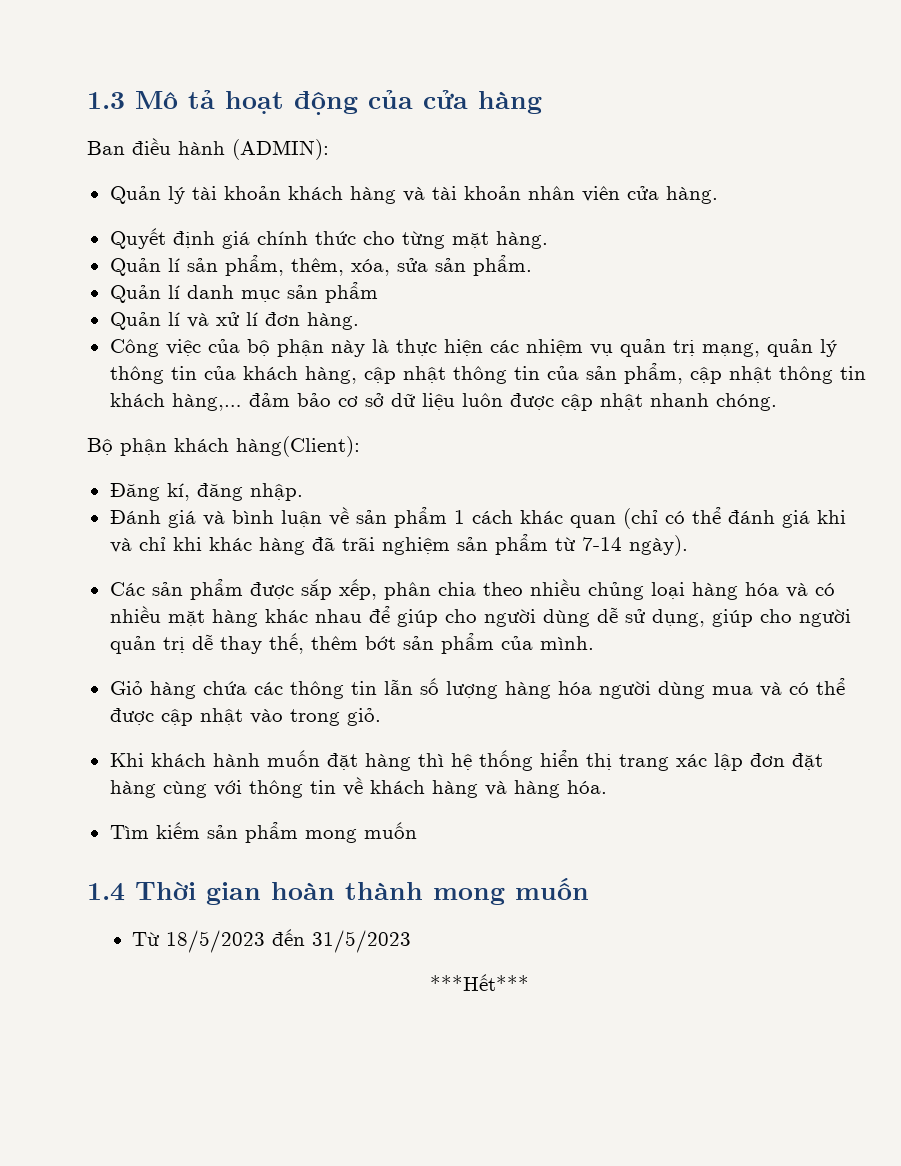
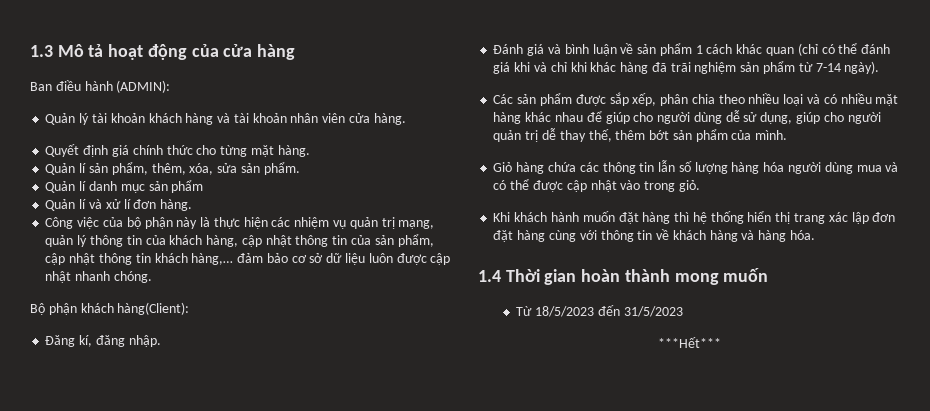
- Các sản phẩm được sắp xếp, phân chia theo nhiều chủng loại hàng hóa và có nhiều mặt hàng khác nhau để giúp cho người dùng dễ sử dụng, giúp cho người quản trị dễ thay thế, thêm bớt sản phẩm của mình.
+ Các sản phẩm được sắp xếp, phân chia theo nhiều loại và có nhiều mặt hàng khác nhau để giúp cho người dùng dễ sử dụng, giúp cho người quản trị dễ thay thế, thêm bớt sản phẩm của mình.
- Tìm kiếm sản phẩm mong muốn

